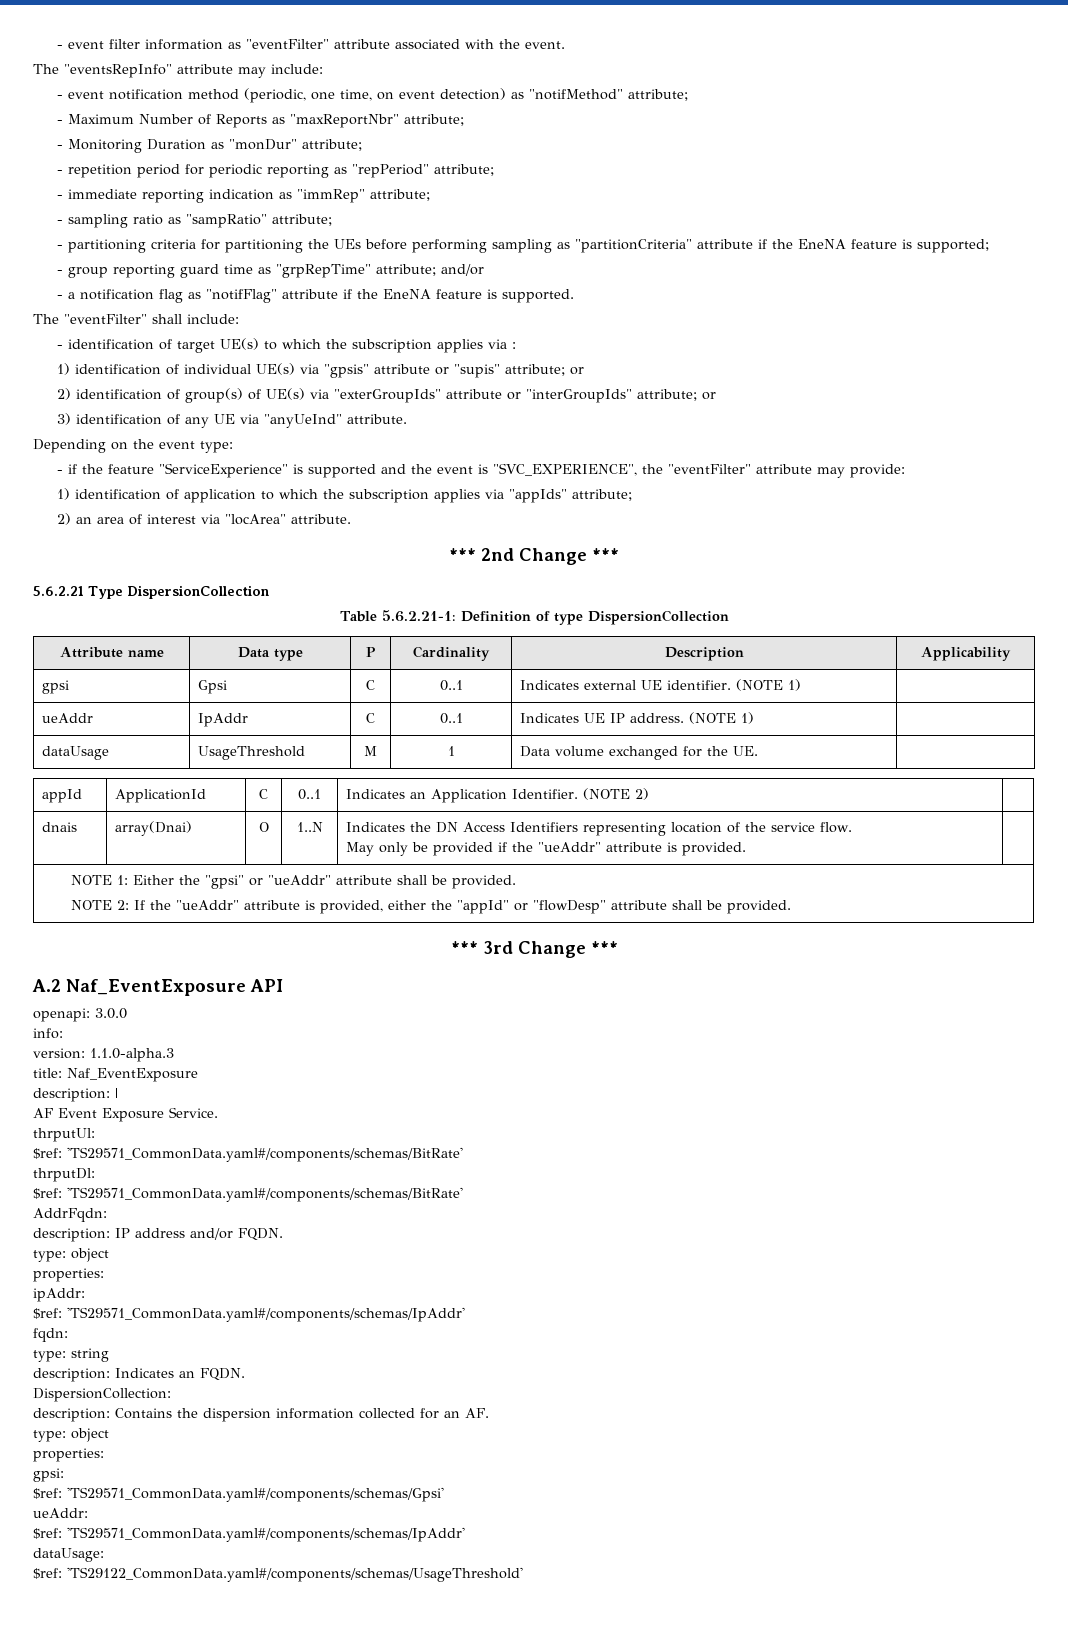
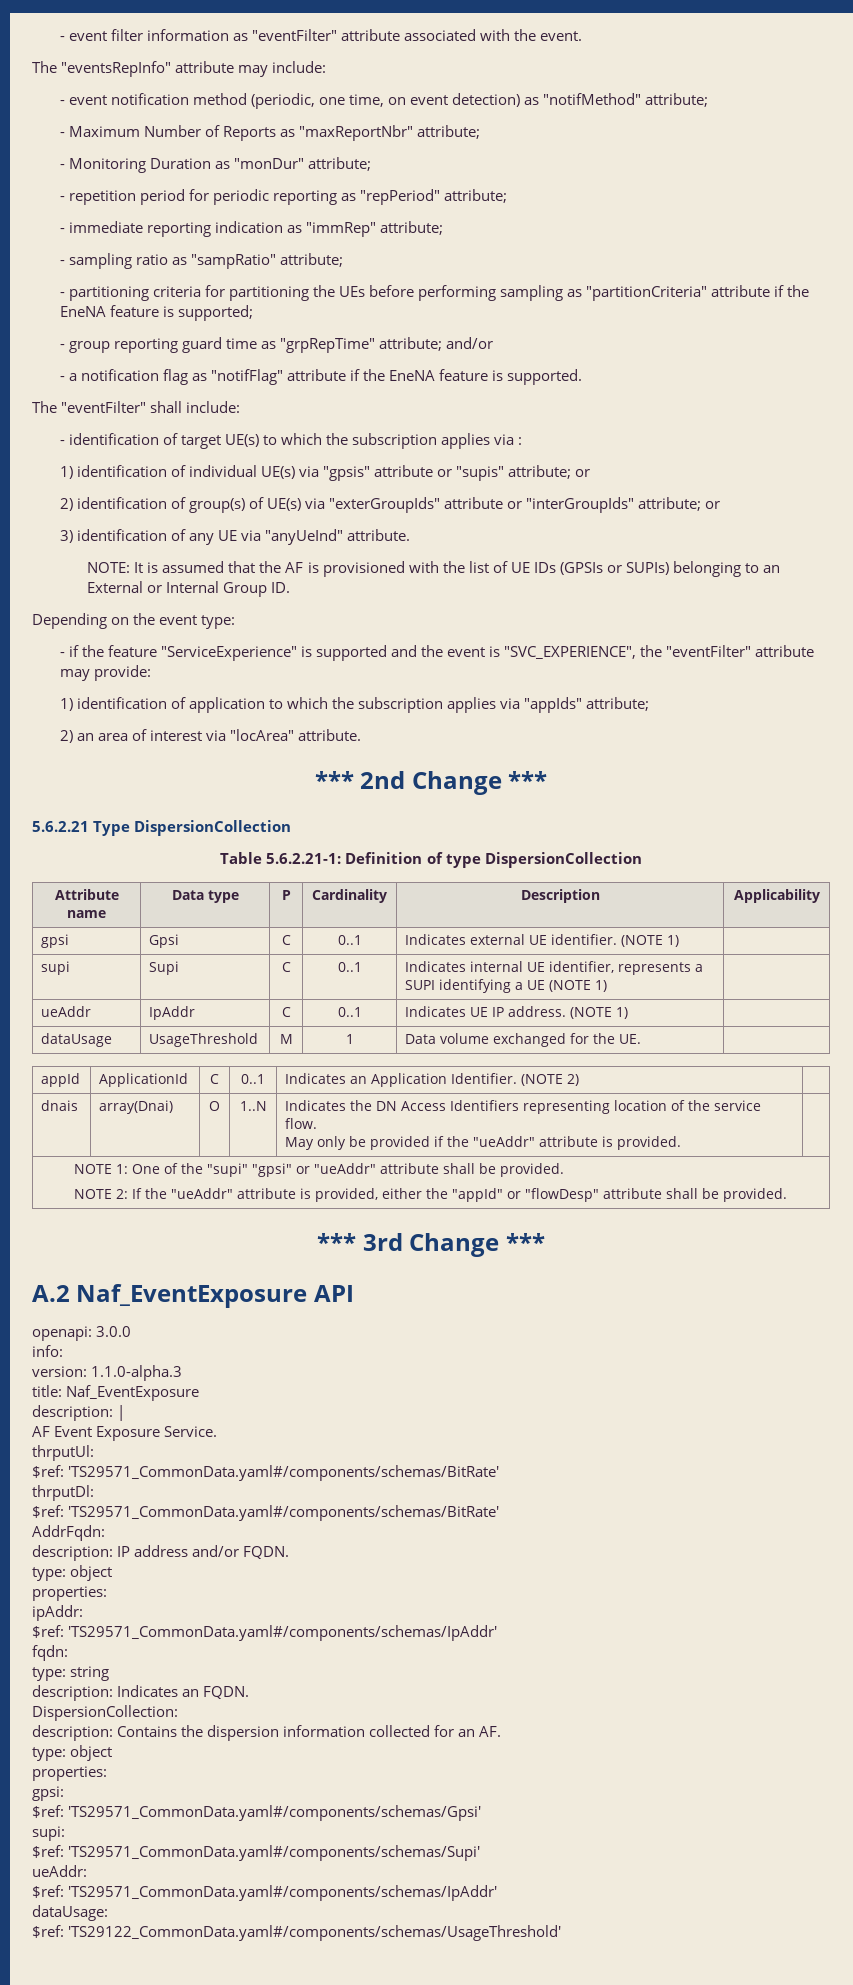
+ NOTE: It is assumed that the AF is provisioned with the list of UE IDs (GPSIs or SUPIs) belonging to an External or Internal Group ID.
+ supi | Supi | C | 0..1 | Indicates internal UE identifier, represents a SUPI identifying a UE (NOTE 1) |
- NOTE 1: Either the "gpsi" or "ueAddr" attribute shall be provided.
+ NOTE 1: One of the "supi" "gpsi" or "ueAddr" attribute shall be provided.
+ supi:
+ $ref: 'TS29571_CommonData.yaml#/components/schemas/Supi'

